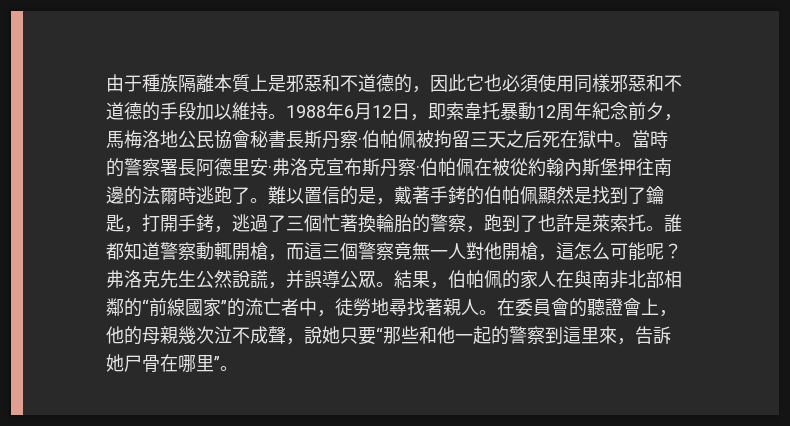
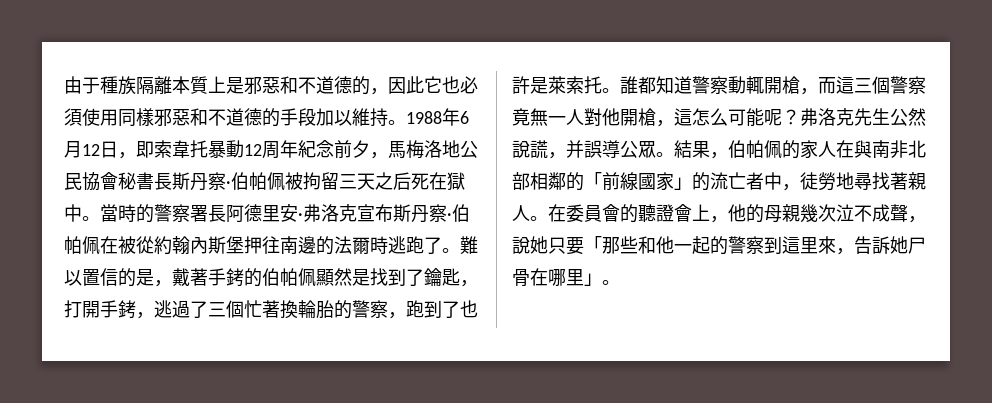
- 結果，伯帕佩的家人在與南非北部相鄰的“前線國家”的流亡者中，徒勞地尋找著親人。
+ 結果，伯帕佩的家人在與南非北部相鄰的「前線國家」的流亡者中，徒勞地尋找著親人。
- 在委員會的聽證會上，他的母親幾次泣不成聲，說她只要“那些和他一起的警察到這里來，告訴她尸骨在哪里”。
+ 在委員會的聽證會上，他的母親幾次泣不成聲，說她只要「那些和他一起的警察到這里來，告訴她尸骨在哪里」。

